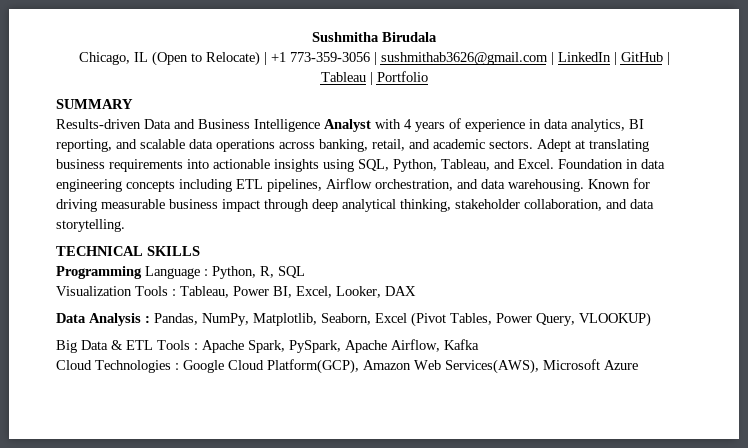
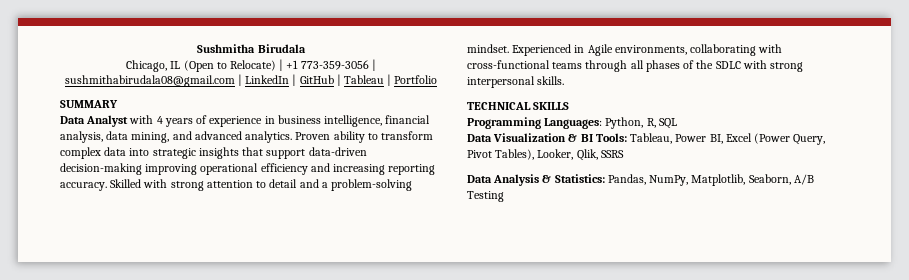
- Chicago, IL (Open to Relocate) | +1 773-359-3056 | sushmithab3626@gmail.com | LinkedIn | GitHub | Tableau | Portfolio
+ Chicago, IL (Open to Relocate) | +1 773-359-3056 | sushmithabirudala08@gmail.com | LinkedIn | GitHub | Tableau | Portfolio
- Results-driven Data and Business Intelligence Analyst with 4 years of experience in data analytics, BI reporting, and scalable data operations across banking, retail, and academic sectors. Adept at translating business requirements into actionable insights using SQL, Python, Tableau, and Excel. Foundation in data engineering concepts including ETL pipelines, Airflow orchestration, and data warehousing. Known for driving measurable business impact through deep analytical thinking, stakeholder collaboration, and data storytelling.
+ Data Analyst with 4 years of experience in business intelligence, financial analysis, data mining, and advanced analytics. Proven ability to transform complex data into strategic insights that support data-driven decision-making improving operational efficiency and increasing reporting accuracy. Skilled with strong attention to detail and a problem-solving mindset. Experienced in Agile environments, collaborating with cross-functional teams through all phases of the SDLC with strong interpersonal skills.
- Programming Language : Python, R, SQL
+ Programming Languages: Python, R, SQL
- Visualization Tools : Tableau, Power BI, Excel, Looker, DAX
+ Data Visualization & BI Tools: Tableau, Power BI, Excel (Power Query, Pivot Tables), Looker, Qlik, SSRS
- Data Analysis : Pandas, NumPy, Matplotlib, Seaborn, Excel (Pivot Tables, Power Query, VLOOKUP)
- Big Data & ETL Tools : Apache Spark, PySpark, Apache Airflow, Kafka
- Cloud Technologies : Google Cloud Platform(GCP), Amazon Web Services(AWS), Microsoft Azure
+ Data Analysis & Statistics: Pandas, NumPy, Matplotlib, Seaborn, A/B Testing

